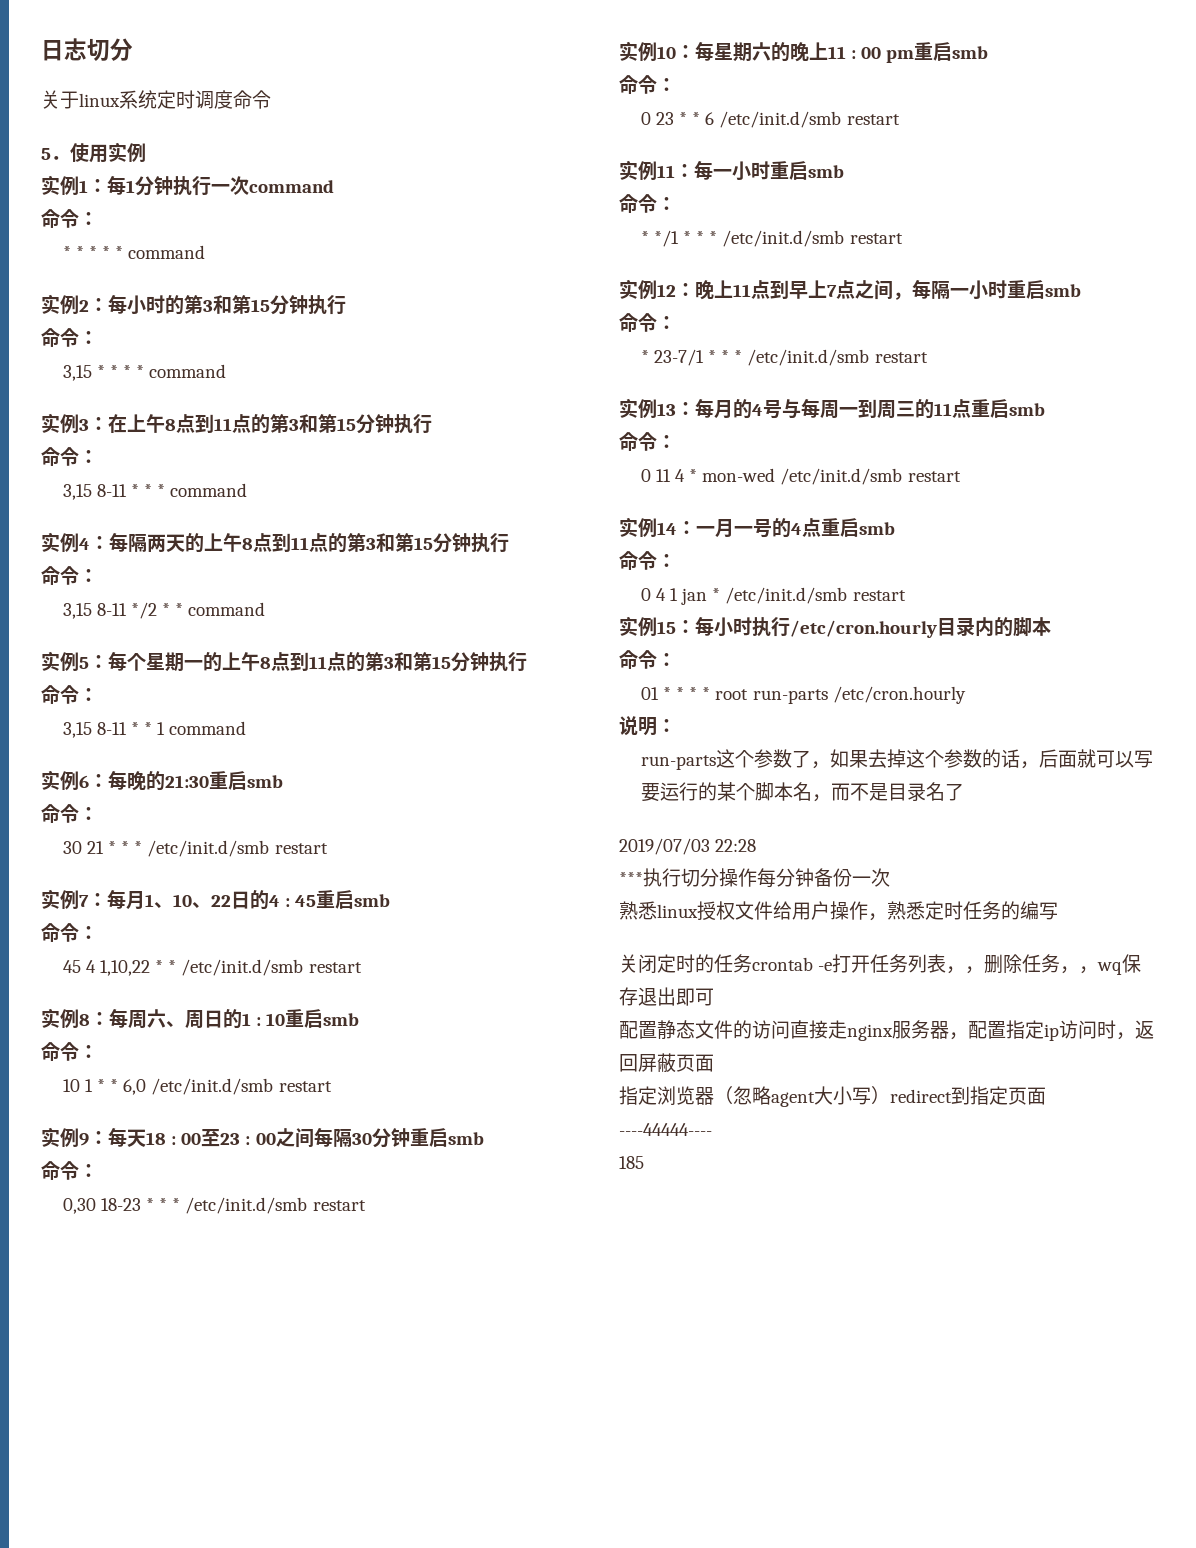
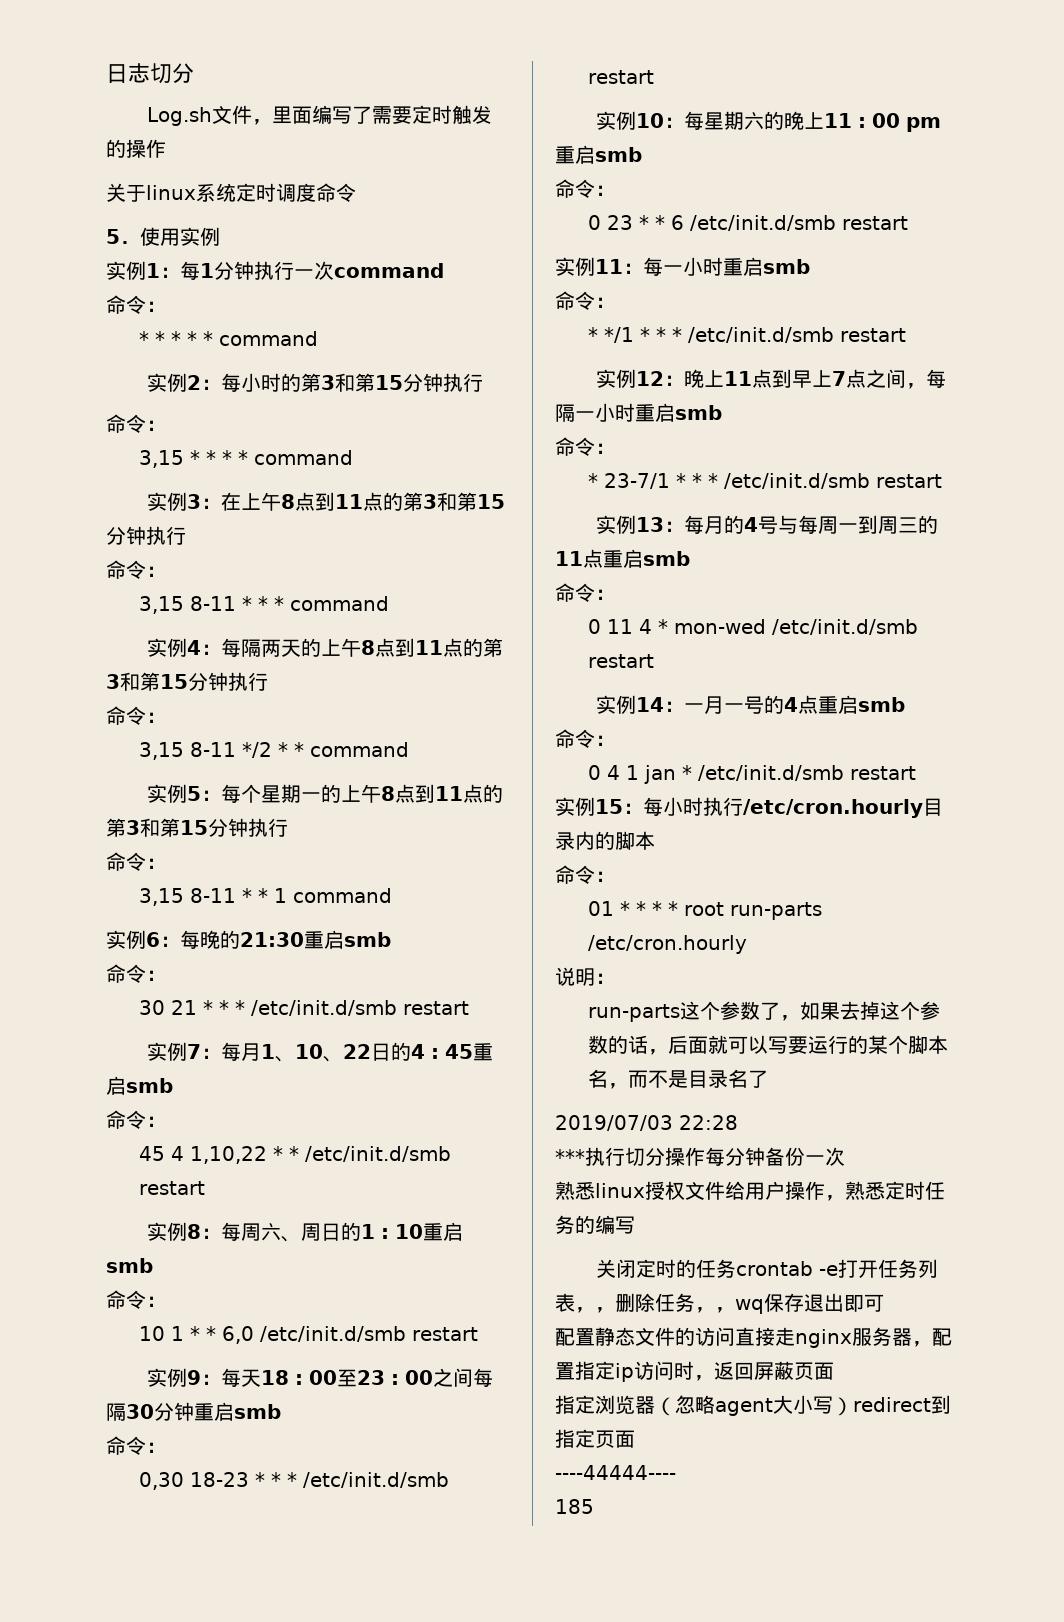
+ Log.sh文件，里面编写了需要定时触发的操作

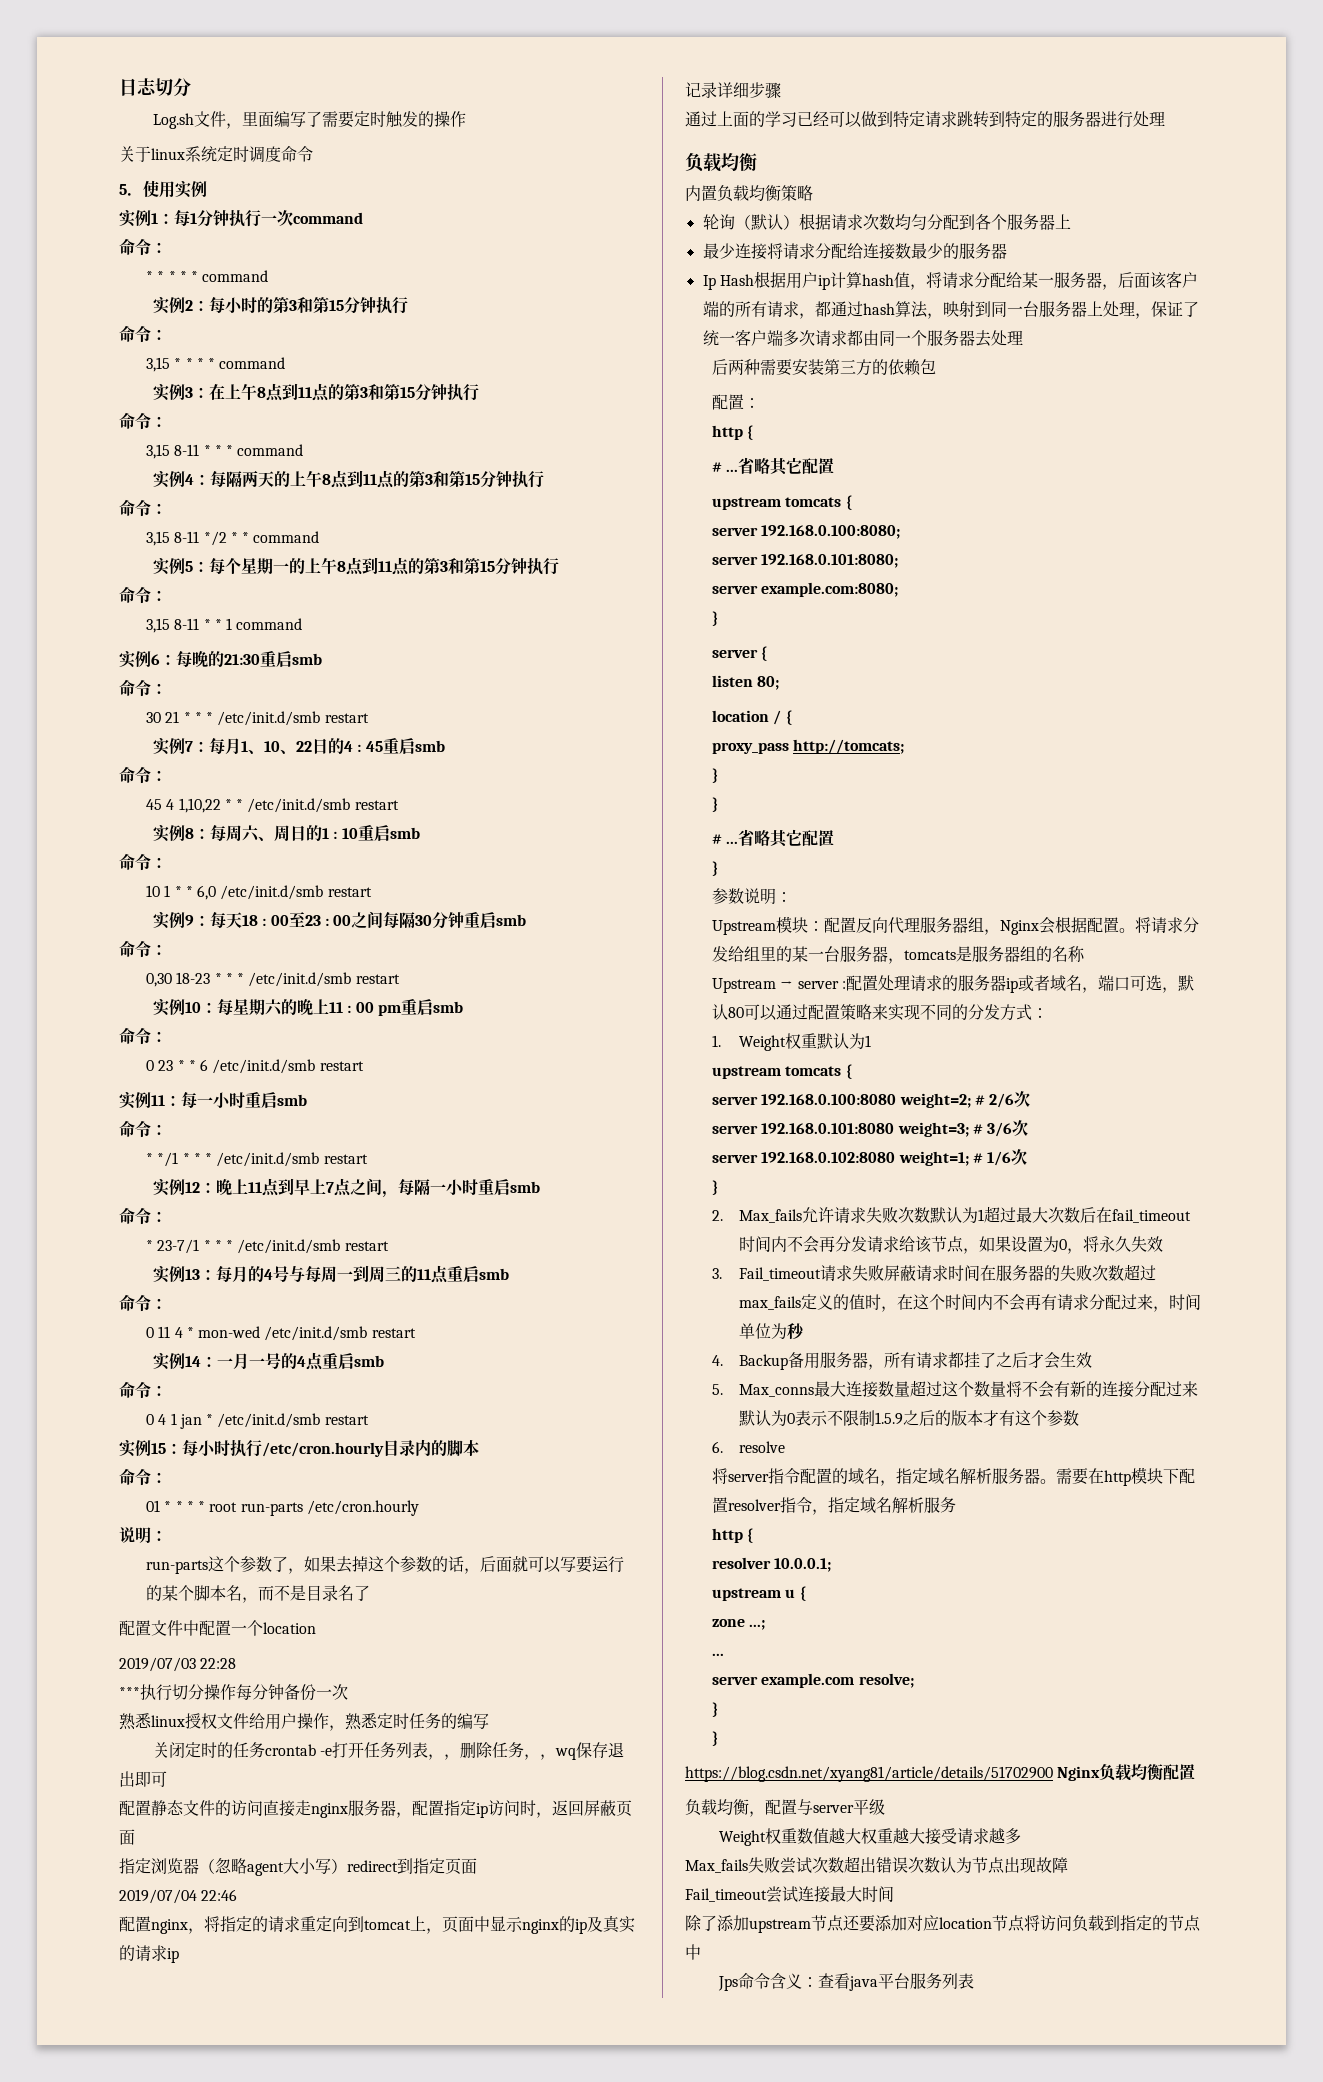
+ 配置文件中配置一个location
- ----44444----
- 185
+ 2019/07/04 22:46
+ 配置nginx，将指定的请求重定向到tomcat上，页面中显示nginx的ip及真实的请求ip
+ 记录详细步骤
+ 通过上面的学习已经可以做到特定请求跳转到特定的服务器进行处理
+ 负载均衡
+ 内置负载均衡策略
+ 轮询（默认）根据请求次数均匀分配到各个服务器上
+ 最少连接将请求分配给连接数最少的服务器
+ Ip Hash根据用户ip计算hash值，将请求分配给某一服务器，后面该客户端的所有请求，都通过hash算法，映射到同一台服务器上处理，保证了统一客户端多次请求都由同一个服务器去处理
+ 后两种需要安装第三方的依赖包
+ 配置：
+ http {
+ # ...省略其它配置
+ upstream tomcats {
+ server 192.168.0.100:8080;
+ server 192.168.0.101:8080;
+ server example.com:8080;
+ }
+ server {
+ listen 80;
+ location / {
+ proxy_pass http://tomcats;
+ }
+ }
+ # ...省略其它配置
+ }
+ 参数说明：
+ Upstream模块：配置反向代理服务器组，Nginx会根据配置。将请求分发给组里的某一台服务器，tomcats是服务器组的名称
+ Upstream → server :配置处理请求的服务器ip或者域名，端口可选，默认80可以通过配置策略来实现不同的分发方式：
+ 1. Weight权重默认为1
+ upstream tomcats {
+ server 192.168.0.100:8080 weight=2; # 2/6次
+ server 192.168.0.101:8080 weight=3; # 3/6次
+ server 192.168.0.102:8080 weight=1; # 1/6次
+ }
+ 2. Max_fails允许请求失败次数默认为1超过最大次数后在fail_timeout时间内不会再分发请求给该节点，如果设置为0，将永久失效
+ 3. Fail_timeout请求失败屏蔽请求时间在服务器的失败次数超过max_fails定义的值时，在这个时间内不会再有请求分配过来，时间单位为秒
+ 4. Backup备用服务器，所有请求都挂了之后才会生效
+ 5. Max_conns最大连接数量超过这个数量将不会有新的连接分配过来默认为0表示不限制1.5.9之后的版本才有这个参数
+ 6. resolve
+ 将server指令配置的域名，指定域名解析服务器。需要在http模块下配置resolver指令，指定域名解析服务
+ http {
+ resolver 10.0.0.1;
+ upstream u {
+ zone ...;
+ ...
+ server example.com resolve;
+ }
+ }
+ https://blog.csdn.net/xyang81/article/details/51702900 Nginx负载均衡配置
+ 负载均衡，配置与server平级
+ Weight权重数值越大权重越大接受请求越多
+ Max_fails失败尝试次数超出错误次数认为节点出现故障
+ Fail_timeout尝试连接最大时间
+ 除了添加upstream节点还要添加对应location节点将访问负载到指定的节点中
+ Jps命令含义：查看java平台服务列表

